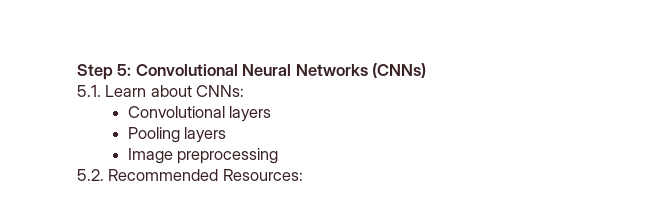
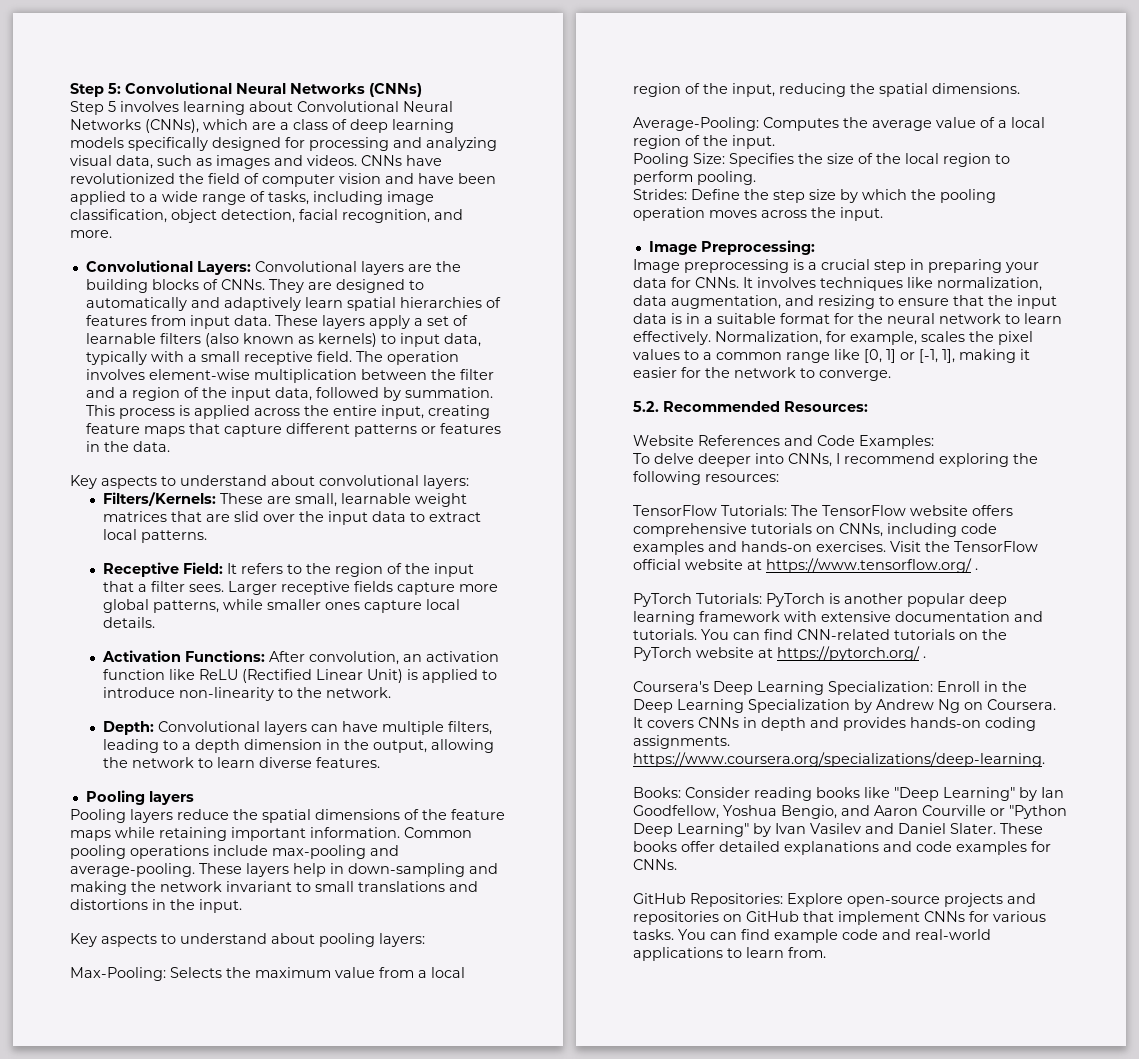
- 5.1. Learn about CNNs:
- Convolutional layers
+ Step 5 involves learning about Convolutional Neural Networks (CNNs), which are a class of deep learning models specifically designed for processing and analyzing visual data, such as images and videos. CNNs have revolutionized the field of computer vision and have been applied to a wide range of tasks, including image classification, object detection, facial recognition, and more.
+ Convolutional Layers: Convolutional layers are the building blocks of CNNs. They are designed to automatically and adaptively learn spatial hierarchies of features from input data. These layers apply a set of learnable filters (also known as kernels) to input data, typically with a small receptive field. The operation involves element-wise multiplication between the filter and a region of the input data, followed by summation. This process is applied across the entire input, creating feature maps that capture different patterns or features in the data.
+ Key aspects to understand about convolutional layers:
+ Filters/Kernels: These are small, learnable weight matrices that are slid over the input data to extract local patterns.
+ Receptive Field: It refers to the region of the input that a filter sees. Larger receptive fields capture more global patterns, while smaller ones capture local details.
+ Activation Functions: After convolution, an activation function like ReLU (Rectified Linear Unit) is applied to introduce non-linearity to the network.
+ Depth: Convolutional layers can have multiple filters, leading to a depth dimension in the output, allowing the network to learn diverse features.
  Pooling layers
- Image preprocessing
+ Pooling layers reduce the spatial dimensions of the feature maps while retaining important information. Common pooling operations include max-pooling and average-pooling. These layers help in down-sampling and making the network invariant to small translations and distortions in the input.
+ Key aspects to understand about pooling layers:
+ Max-Pooling: Selects the maximum value from a local region of the input, reducing the spatial dimensions.
+ Average-Pooling: Computes the average value of a local region of the input.
+ Pooling Size: Specifies the size of the local region to perform pooling.
+ Strides: Define the step size by which the pooling operation moves across the input.
+ Image Preprocessing:
+ Image preprocessing is a crucial step in preparing your data for CNNs. It involves techniques like normalization, data augmentation, and resizing to ensure that the input data is in a suitable format for the neural network to learn effectively. Normalization, for example, scales the pixel values to a common range like [0, 1] or [-1, 1], making it easier for the network to converge.
  5.2. Recommended Resources:
+ Website References and Code Examples:
+ To delve deeper into CNNs, I recommend exploring the following resources:
+ TensorFlow Tutorials: The TensorFlow website offers comprehensive tutorials on CNNs, including code examples and hands-on exercises. Visit the TensorFlow official website at https://www.tensorflow.org/ .
+ PyTorch Tutorials: PyTorch is another popular deep learning framework with extensive documentation and tutorials. You can find CNN-related tutorials on the PyTorch website at https://pytorch.org/ .
+ Coursera's Deep Learning Specialization: Enroll in the Deep Learning Specialization by Andrew Ng on Coursera. It covers CNNs in depth and provides hands-on coding assignments. https://www.coursera.org/specializations/deep-learning.
+ Books: Consider reading books like "Deep Learning" by Ian Goodfellow, Yoshua Bengio, and Aaron Courville or "Python Deep Learning" by Ivan Vasilev and Daniel Slater. These books offer detailed explanations and code examples for CNNs.
+ GitHub Repositories: Explore open-source projects and repositories on GitHub that implement CNNs for various tasks. You can find example code and real-world applications to learn from.

